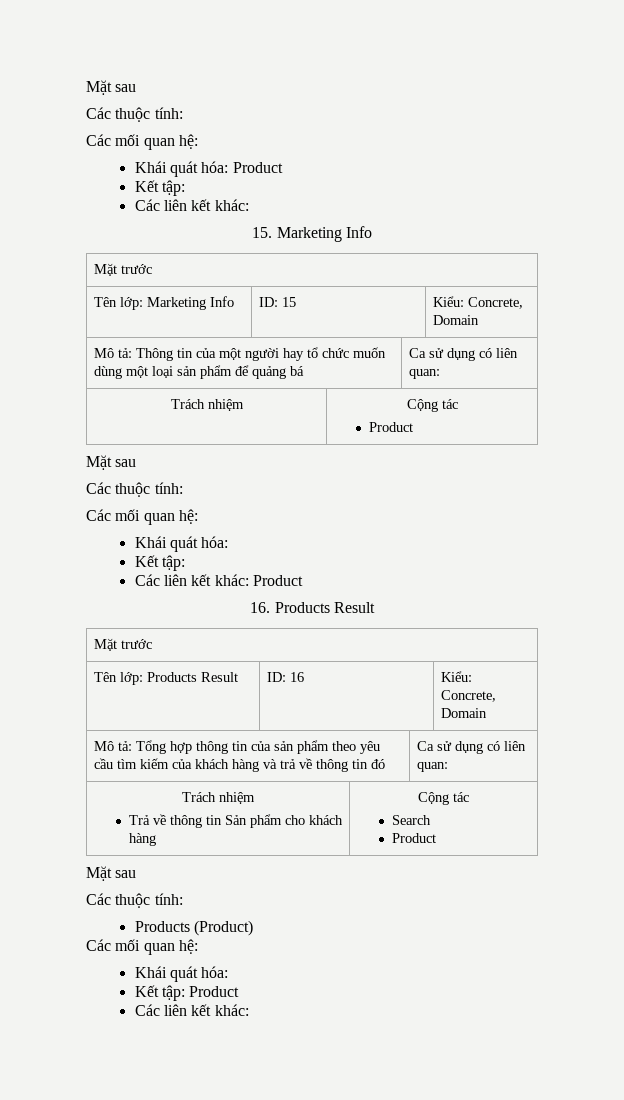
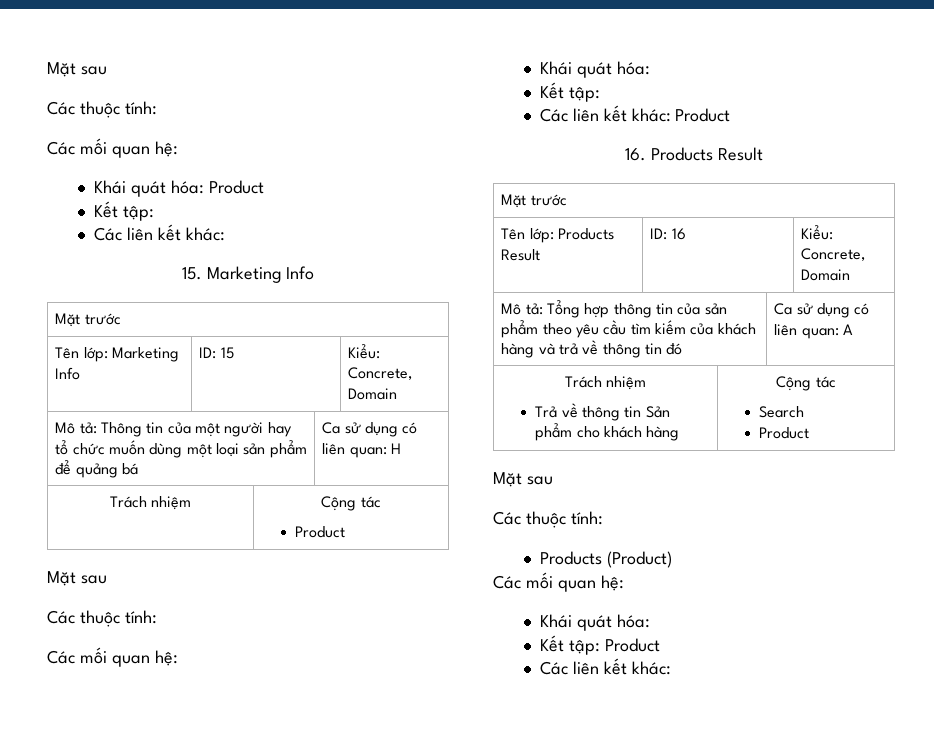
- Mô tả: Thông tin của một người hay tổ chức muốn dùng một loại sản phẩm để quảng bá | Ca sử dụng có liên quan:
+ Mô tả: Thông tin của một người hay tổ chức muốn dùng một loại sản phẩm để quảng bá | Ca sử dụng có liên quan: H
- Mô tả: Tổng hợp thông tin của sản phẩm theo yêu cầu tìm kiếm của khách hàng và trả về thông tin đó | Ca sử dụng có liên quan:
+ Mô tả: Tổng hợp thông tin của sản phẩm theo yêu cầu tìm kiếm của khách hàng và trả về thông tin đó | Ca sử dụng có liên quan: A

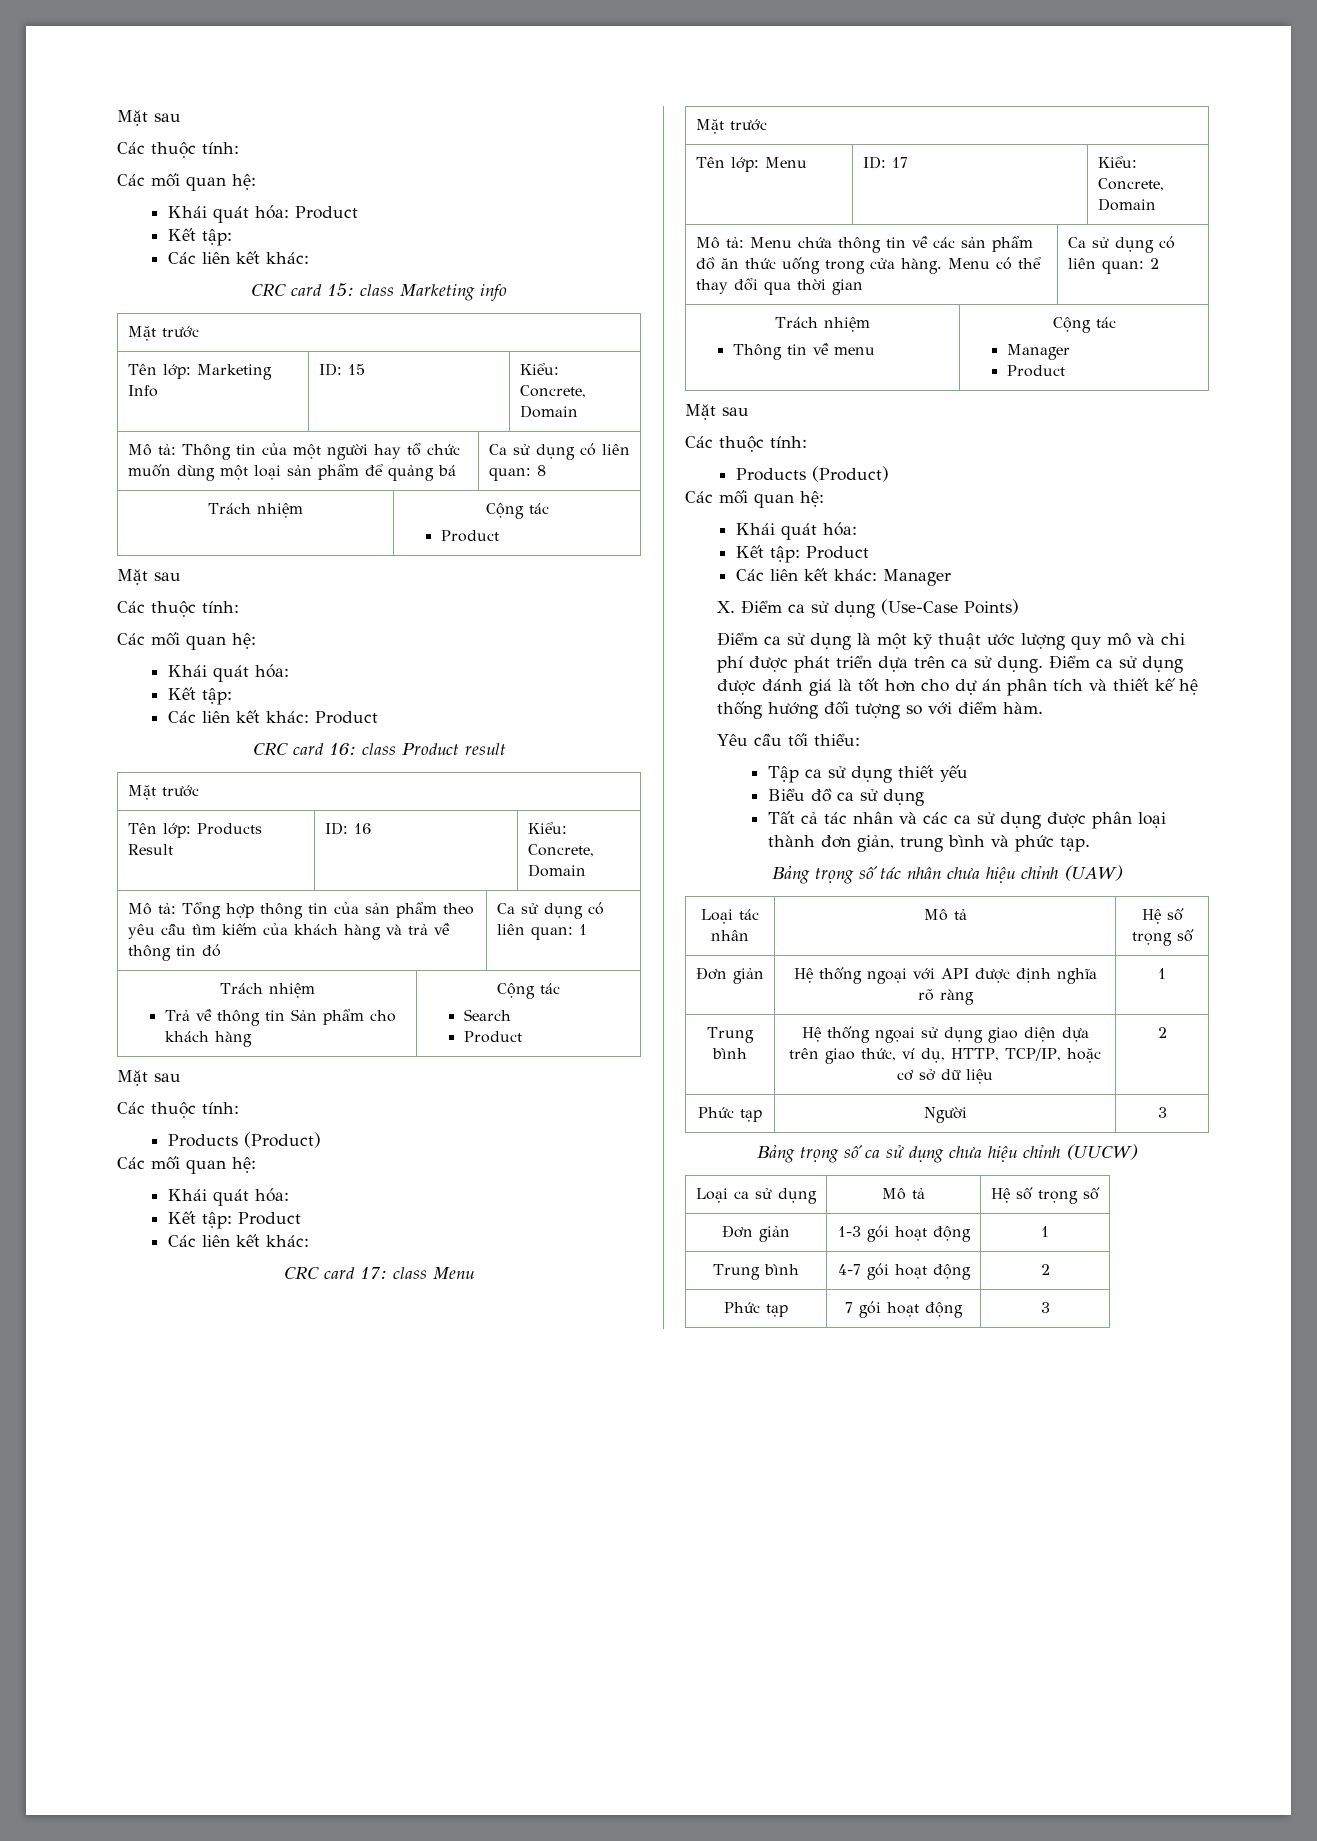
- 15. Marketing Info
+ CRC card 15: class Marketing info
- Mô tả: Thông tin của một người hay tổ chức muốn dùng một loại sản phẩm để quảng bá | Ca sử dụng có liên quan: H
+ Mô tả: Thông tin của một người hay tổ chức muốn dùng một loại sản phẩm để quảng bá | Ca sử dụng có liên quan: 8
- 16. Products Result
+ CRC card 16: class Product result
- Mô tả: Tổng hợp thông tin của sản phẩm theo yêu cầu tìm kiếm của khách hàng và trả về thông tin đó | Ca sử dụng có liên quan: A
+ Mô tả: Tổng hợp thông tin của sản phẩm theo yêu cầu tìm kiếm của khách hàng và trả về thông tin đó | Ca sử dụng có liên quan: 1
+ CRC card 17: class Menu
+ Mặt trước
+ Tên lớp: Menu | ID: 17 | Kiểu: Concrete, Domain
+ Mô tả: Menu chứa thông tin về các sản phẩm đồ ăn thức uống trong cửa hàng. Menu có thể thay đổi qua thời gian | Ca sử dụng có liên quan: 2
+ Trách nhiệm
+ Thông tin về menu | Cộng tác
+ Manager
+ Product
+ Mặt sau
+ Các thuộc tính:
+ Products (Product)
+ Các mối quan hệ:
+ Khái quát hóa:
+ Kết tập: Product
+ Các liên kết khác: Manager
+ X. Điểm ca sử dụng (Use-Case Points)
+ Điểm ca sử dụng là một kỹ thuật ước lượng quy mô và chi phí được phát triển dựa trên ca sử dụng. Điểm ca sử dụng được đánh giá là tốt hơn cho dự án phân tích và thiết kế hệ thống hướng đối tượng so với điểm hàm.
+ Yêu cầu tối thiểu:
+ Tập ca sử dụng thiết yếu
+ Biểu đồ ca sử dụng
+ Tất cả tác nhân và các ca sử dụng được phân loại thành đơn giản, trung bình và phức tạp.
+ Bảng trọng số tác nhân chưa hiệu chỉnh (UAW)
+ Loại tác nhân | Mô tả | Hệ số trọng số
+ Đơn giản | Hệ thống ngoại với API được định nghĩa rõ ràng | 1
+ Trung bình | Hệ thống ngọai sử dụng giao diện dựa trên giao thức, ví dụ, HTTP, TCP/IP, hoặc cơ sở dữ liệu | 2
+ Phức tạp | Người | 3
+ Bảng trọng số ca sử dụng chưa hiệu chỉnh (UUCW)
+ Loại ca sử dụng | Mô tả | Hệ số trọng số
+ Đơn giản | 1-3 gói hoạt động | 1
+ Trung bình | 4-7 gói hoạt động | 2
+ Phức tạp | 7 gói hoạt động | 3

